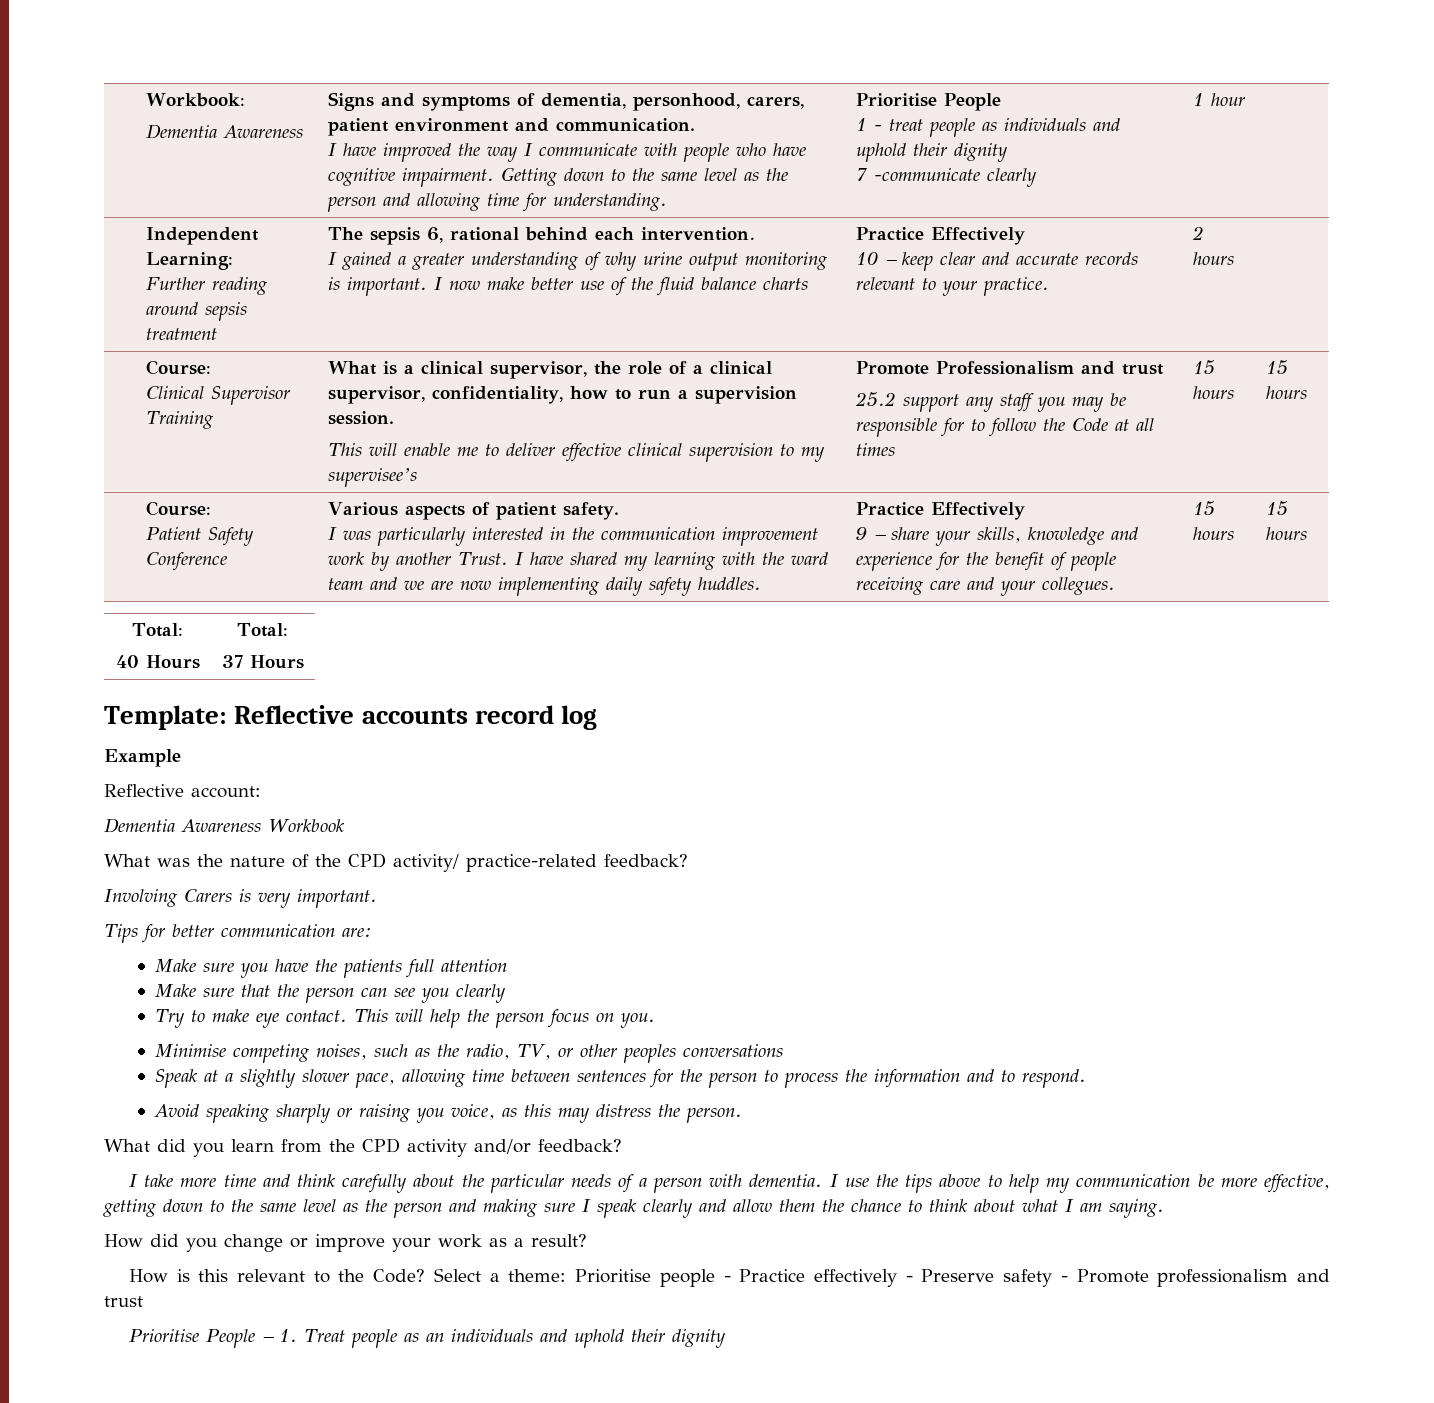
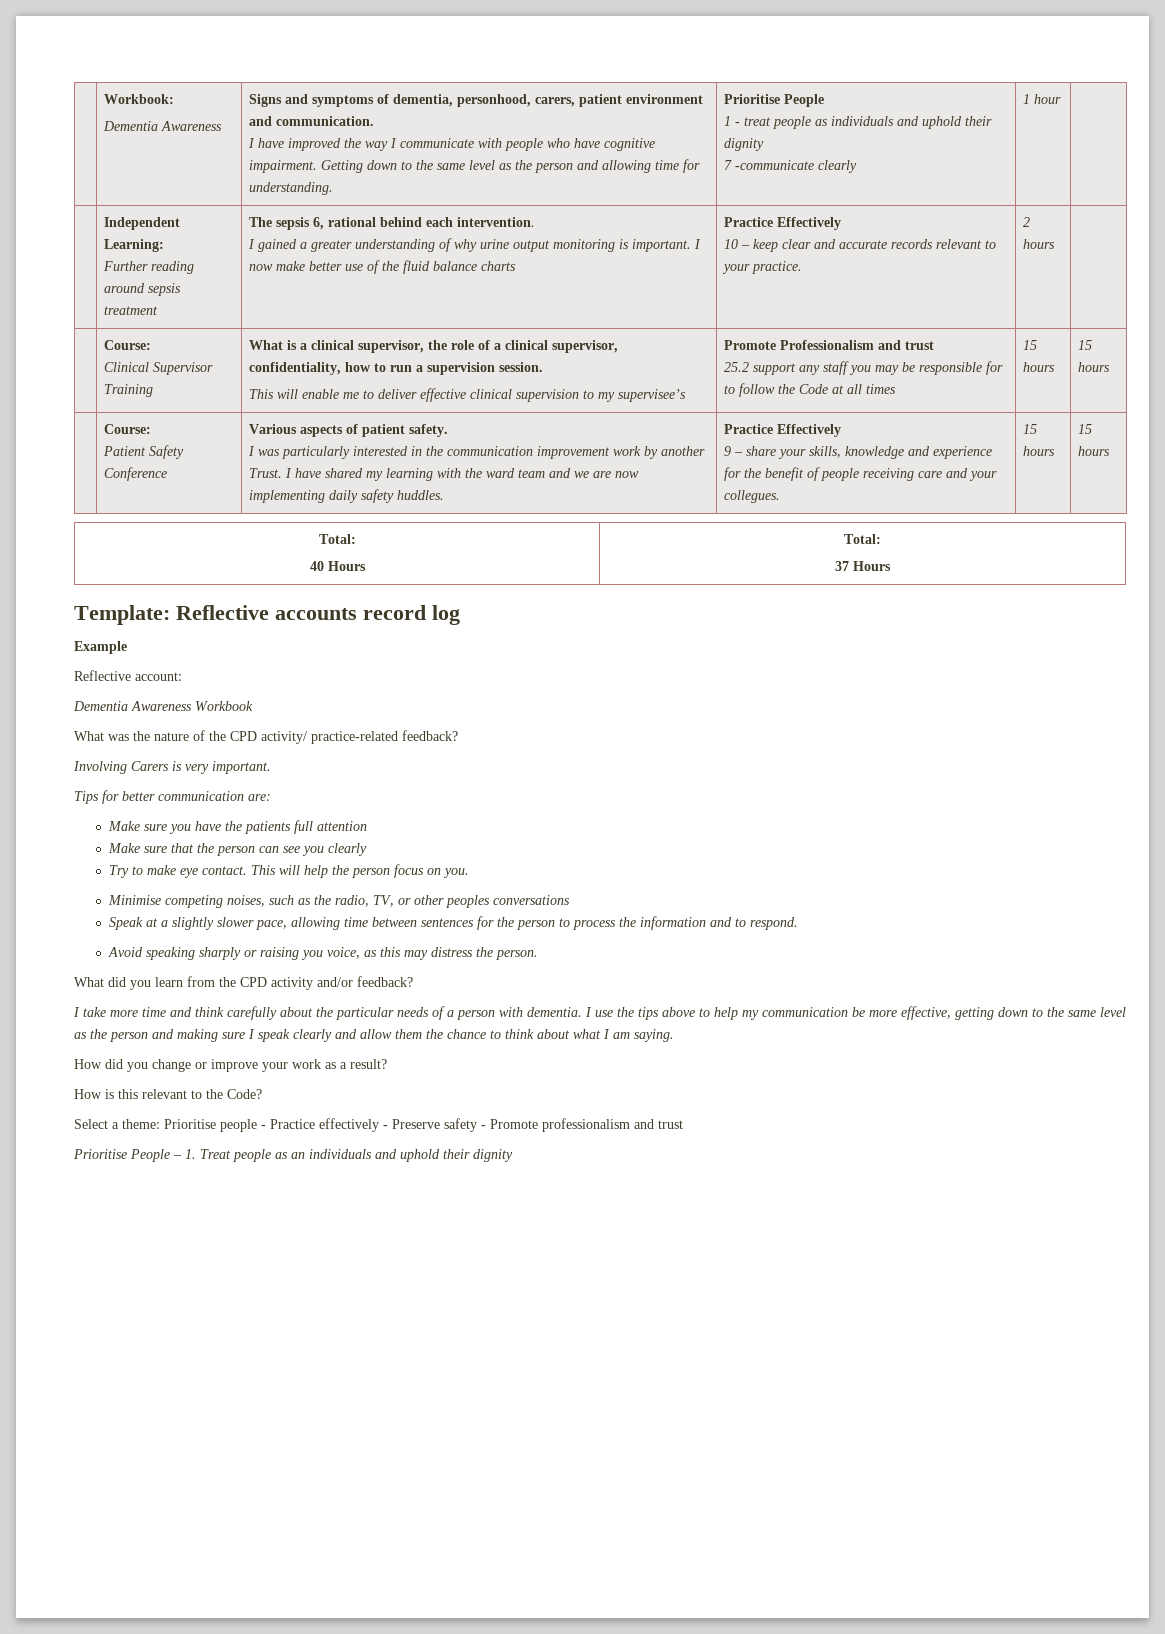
- How is this relevant to the Code? Select a theme: Prioritise people - Practice effectively - Preserve safety - Promote professionalism and trust
+ How is this relevant to the Code?
+ Select a theme: Prioritise people - Practice effectively - Preserve safety - Promote professionalism and trust

